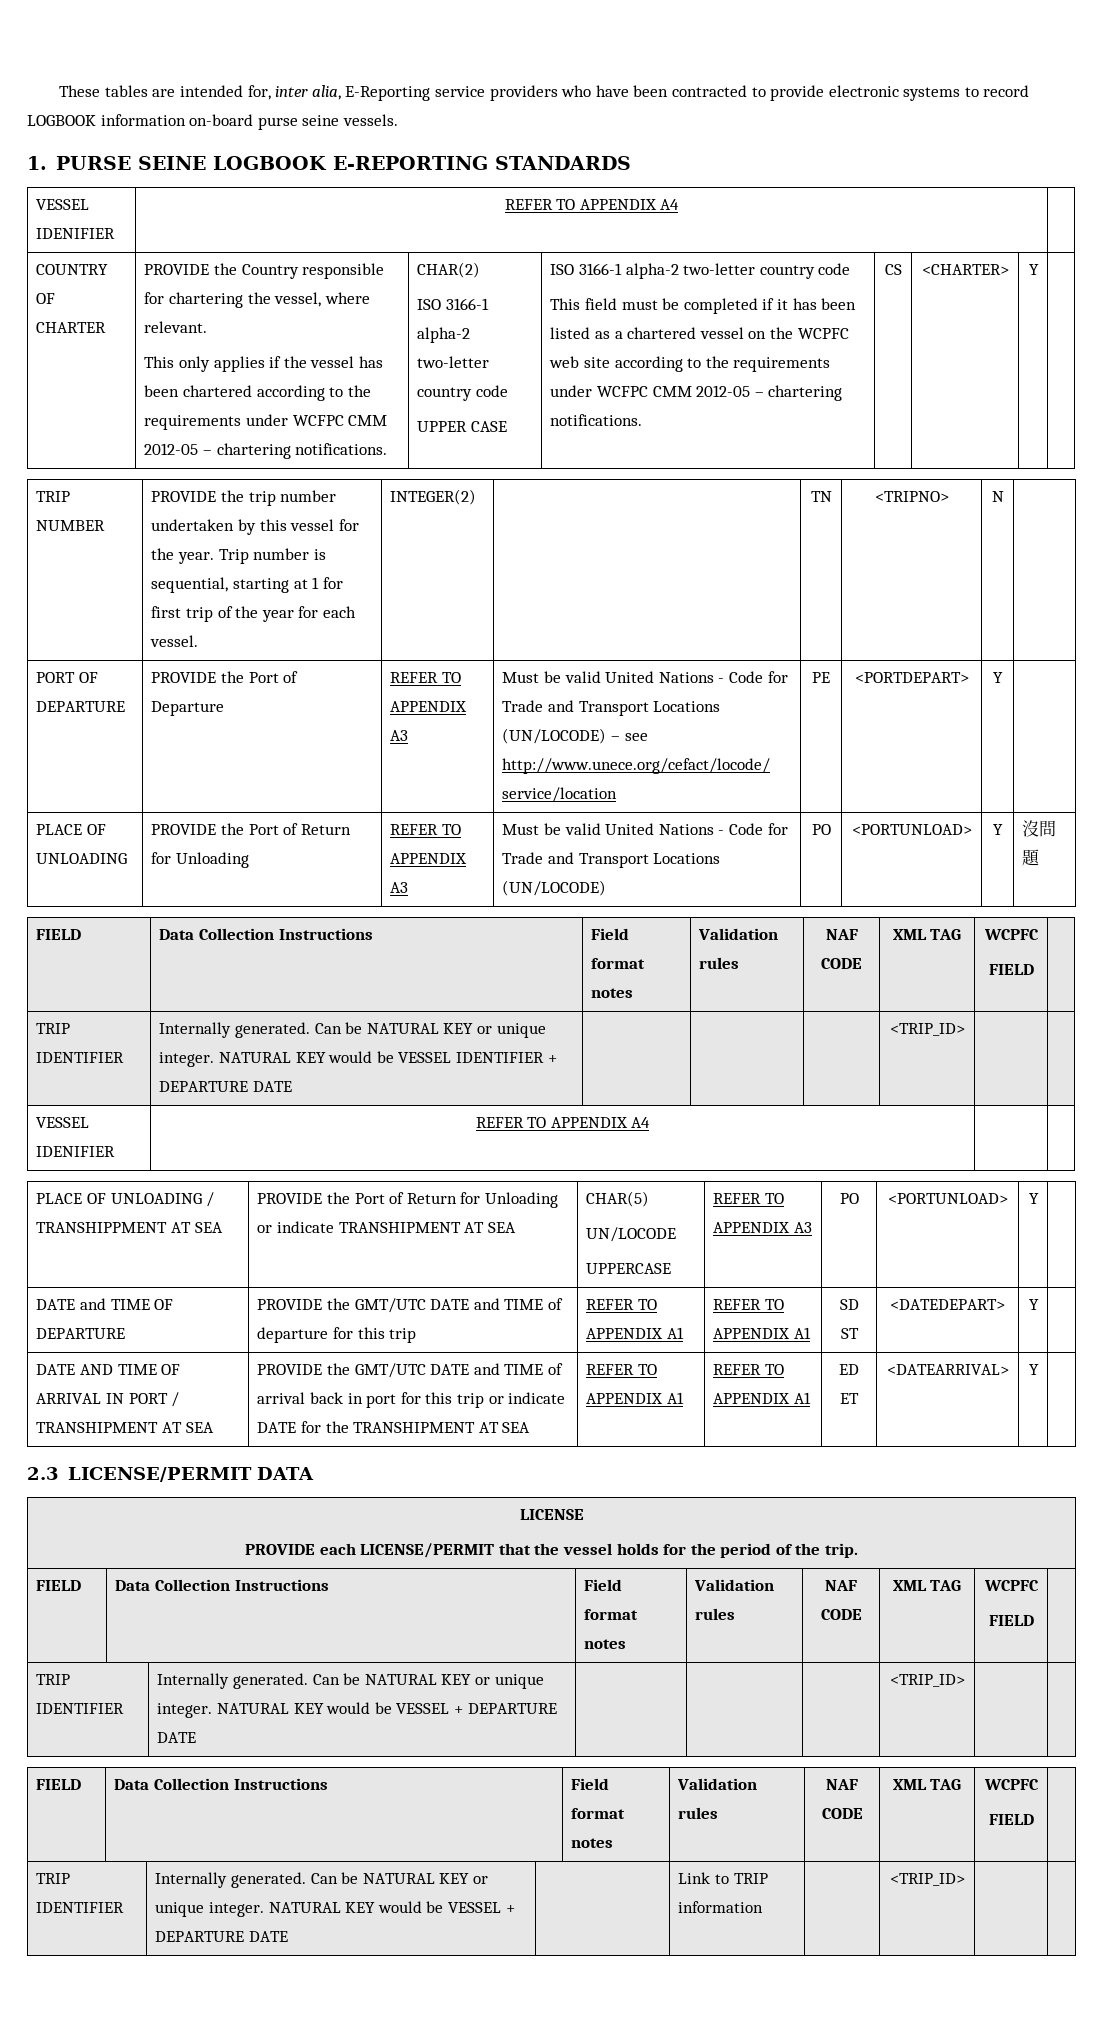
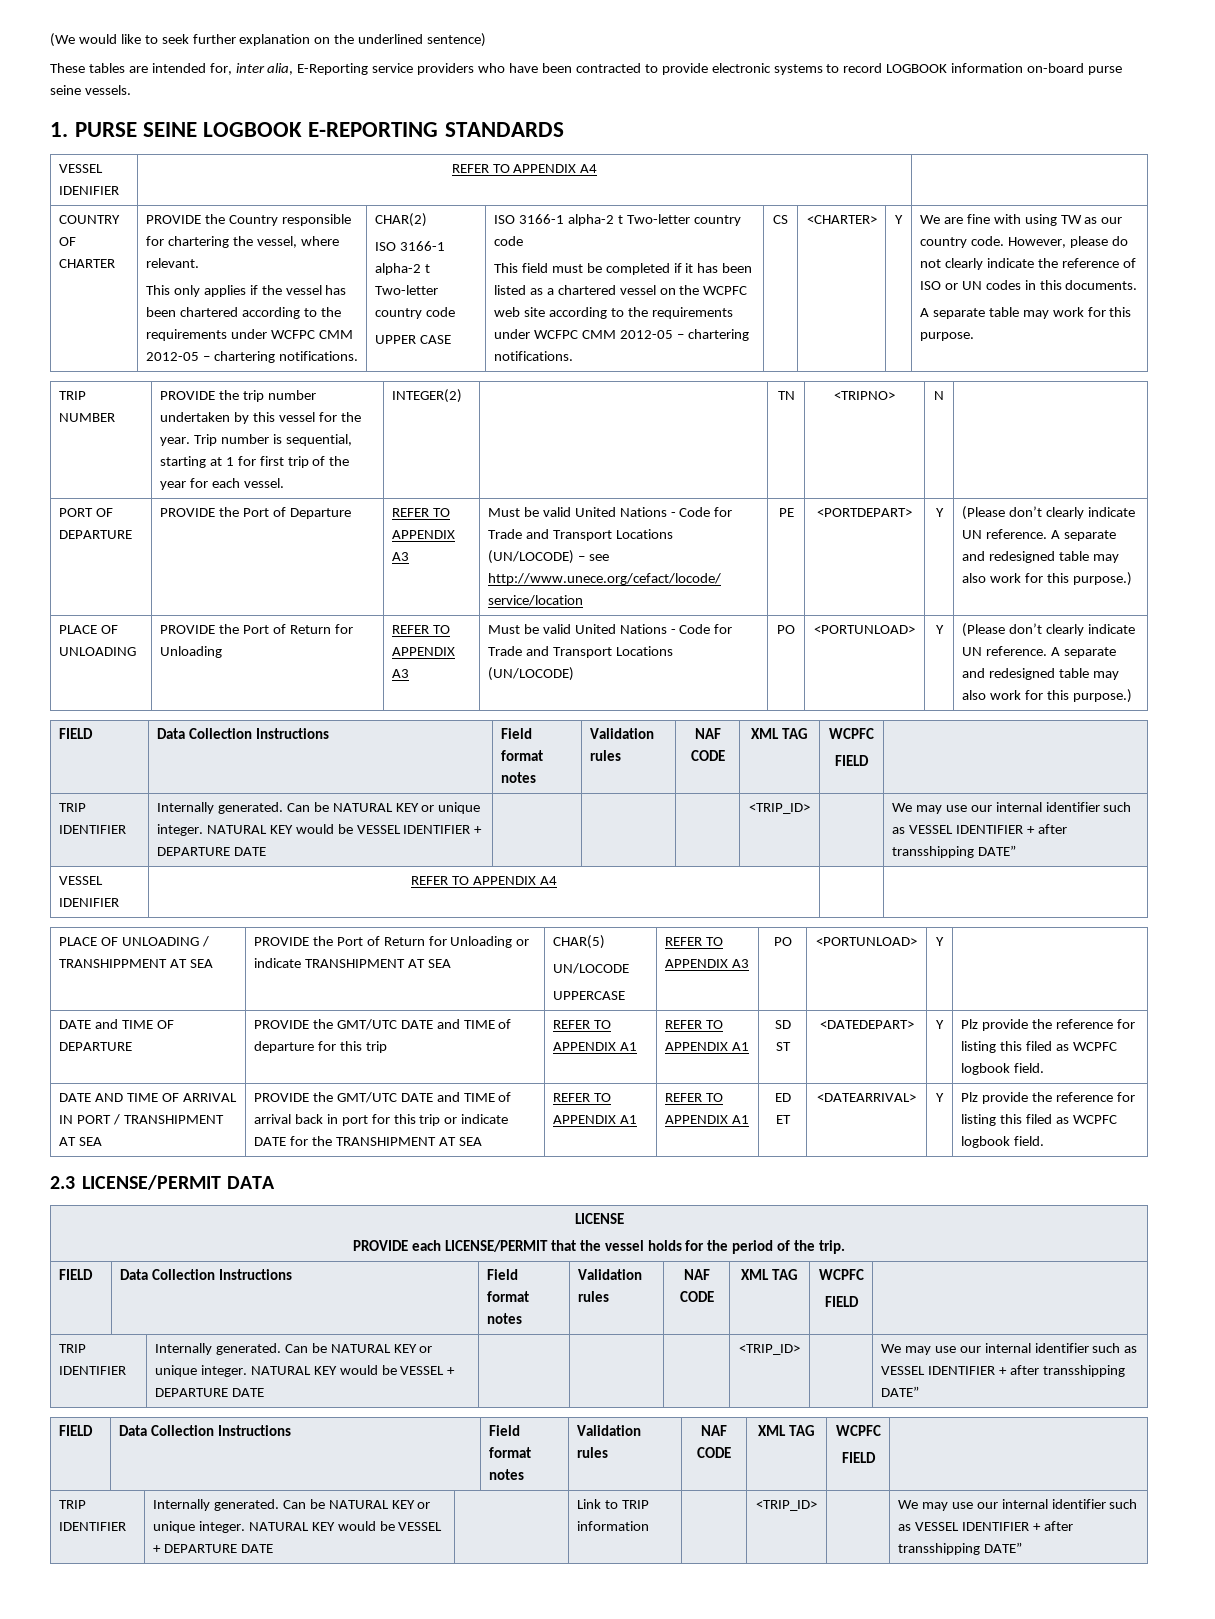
+ (We would like to seek further explanation on the underlined sentence)
  CHAR(2)
- ISO 3166-1 alpha-2 two-letter country code
+ ISO 3166-1 alpha-2 t Two-letter country code
- UPPER CASE | ISO 3166-1 alpha-2 two-letter country code
+ UPPER CASE | ISO 3166-1 alpha-2 t Two-letter country code
+ We are fine with using TW as our country code. However, please do not clearly indicate the reference of ISO or UN codes in this documents.
+ A separate table may work for this purpose.
- <PORTDEPART> | Y
+ <PORTDEPART> | Y | (Please don’t clearly indicate UN reference. A separate and redesigned table may also work for this purpose.)
- <PORTUNLOAD> | Y | 沒問題
+ <PORTUNLOAD> | Y | (Please don’t clearly indicate UN reference. A separate and redesigned table may also work for this purpose.)
- TRIP IDENTIFIER | Internally generated. Can be NATURAL KEY or unique integer. NATURAL KEY would be VESSEL IDENTIFIER + DEPARTURE DATE | | | | <TRIP_ID> | |
+ TRIP IDENTIFIER | Internally generated. Can be NATURAL KEY or unique integer. NATURAL KEY would be VESSEL IDENTIFIER + DEPARTURE DATE | | | | <TRIP_ID> | | We may use our internal identifier such as VESSEL IDENTIFIER + after transshipping DATE”
- DATE and TIME OF DEPARTURE | PROVIDE the GMT/UTC DATE and TIME of departure for this trip | REFER TO APPENDIX A1 | REFER TO APPENDIX A1 | SD ST | <DATEDEPART> | Y |
+ DATE and TIME OF DEPARTURE | PROVIDE the GMT/UTC DATE and TIME of departure for this trip | REFER TO APPENDIX A1 | REFER TO APPENDIX A1 | SD ST | <DATEDEPART> | Y | Plz provide the reference for listing this filed as WCPFC logbook field.
- <DATEARRIVAL> | Y
+ <DATEARRIVAL> | Y | Plz provide the reference for listing this filed as WCPFC logbook field.
- TRIP IDENTIFIER | Internally generated. Can be NATURAL KEY or unique integer. NATURAL KEY would be VESSEL + DEPARTURE DATE | | | | <TRIP_ID> | |
+ TRIP IDENTIFIER | Internally generated. Can be NATURAL KEY or unique integer. NATURAL KEY would be VESSEL + DEPARTURE DATE | | | | <TRIP_ID> | | We may use our internal identifier such as VESSEL IDENTIFIER + after transshipping DATE”
- TRIP IDENTIFIER | Internally generated. Can be NATURAL KEY or unique integer. NATURAL KEY would be VESSEL + DEPARTURE DATE | | Link to TRIP information | | <TRIP_ID> | |
+ TRIP IDENTIFIER | Internally generated. Can be NATURAL KEY or unique integer. NATURAL KEY would be VESSEL + DEPARTURE DATE | | Link to TRIP information | | <TRIP_ID> | | We may use our internal identifier such as VESSEL IDENTIFIER + after transshipping DATE”

